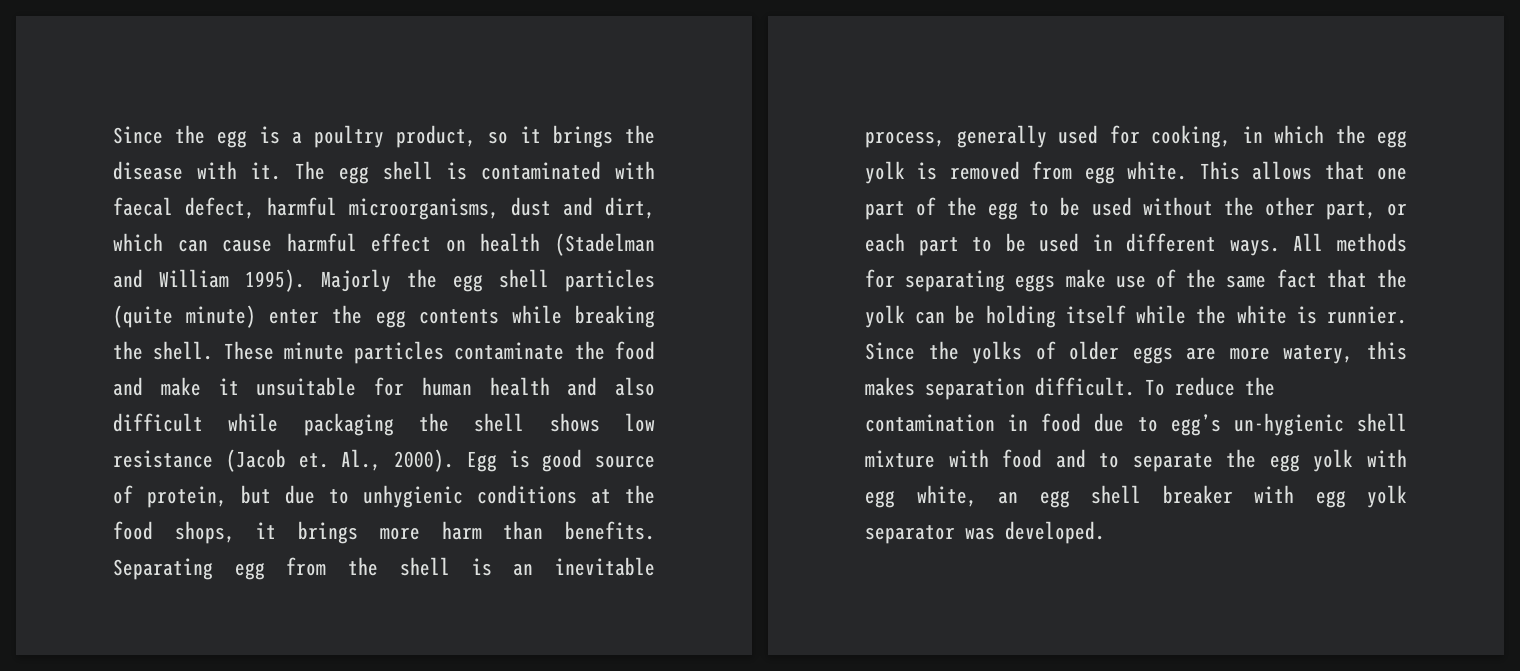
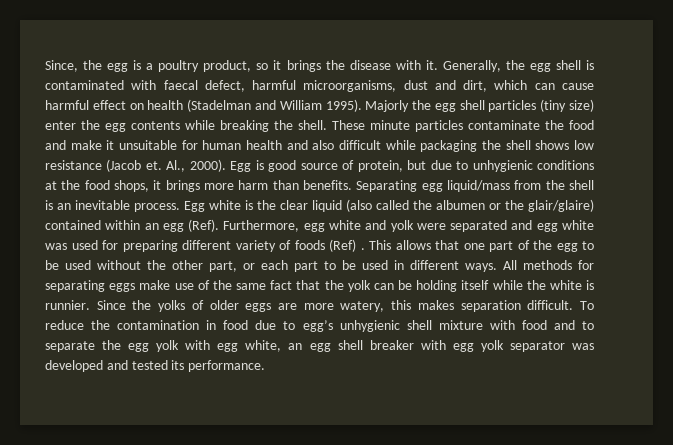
- Since the egg is a poultry product, so it brings the disease with it.
+ Since, the egg is a poultry product, so it brings the disease with it.
- The egg shell is contaminated with faecal defect, harmful microorganisms, dust and dirt, which can cause harmful effect on health (Stadelman and William 1995).
+ Generally, the egg shell is contaminated with faecal defect, harmful microorganisms, dust and dirt, which can cause harmful effect on health (Stadelman and William 1995).
- Majorly the egg shell particles (quite minute) enter the egg contents while breaking the shell.
+ Majorly the egg shell particles (tiny size) enter the egg contents while breaking the shell.
- Separating egg from the shell is an inevitable process, generally used for cooking, in which the egg yolk is removed from egg white.
+ Separating egg liquid/mass from the shell is an inevitable process. Egg white is the clear liquid (also called the albumen or the glair/glaire) contained within an egg (Ref). Furthermore, egg white and yolk were separated and egg white was used for preparing different variety of foods (Ref) .
- To reduce the contamination in food due to egg’s un-hygienic shell mixture with food and to separate the egg yolk with egg white, an egg shell breaker with egg yolk separator was developed.
+ To reduce the contamination in food due to egg’s unhygienic shell mixture with food and to separate the egg yolk with egg white, an egg shell breaker with egg yolk separator was developed and tested its performance.

